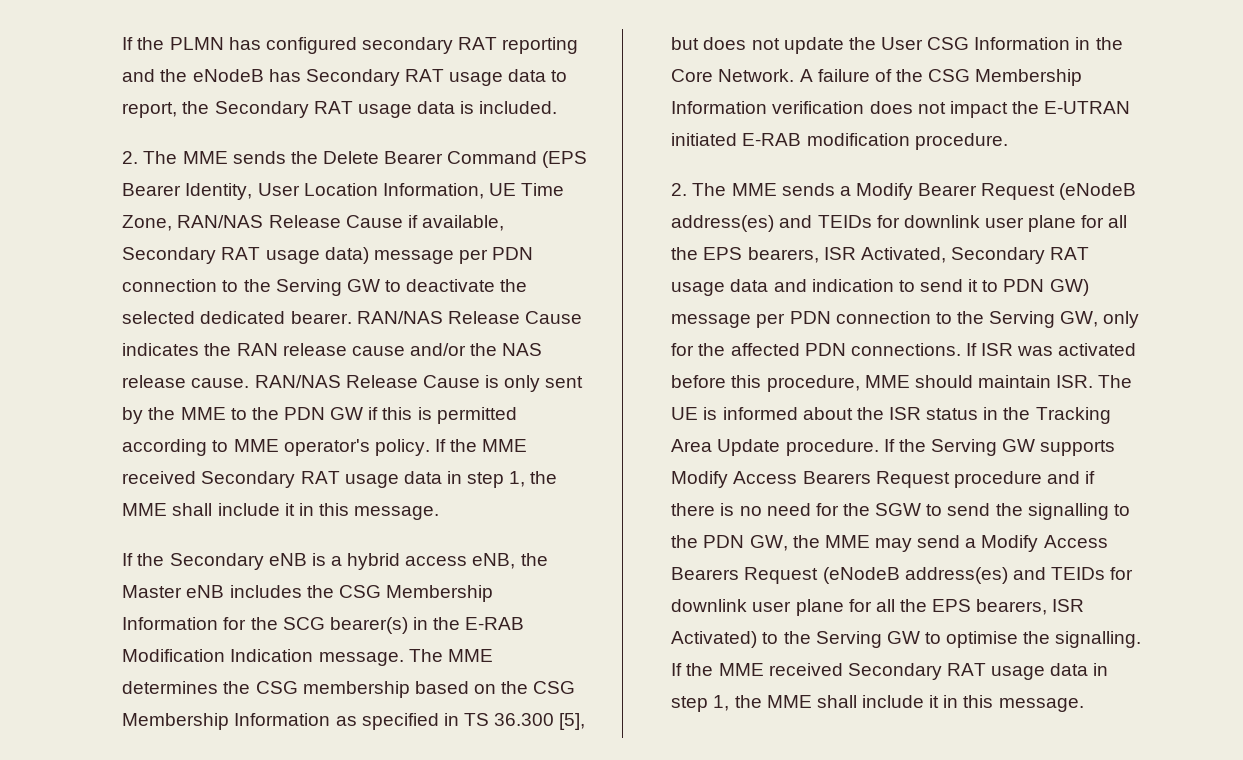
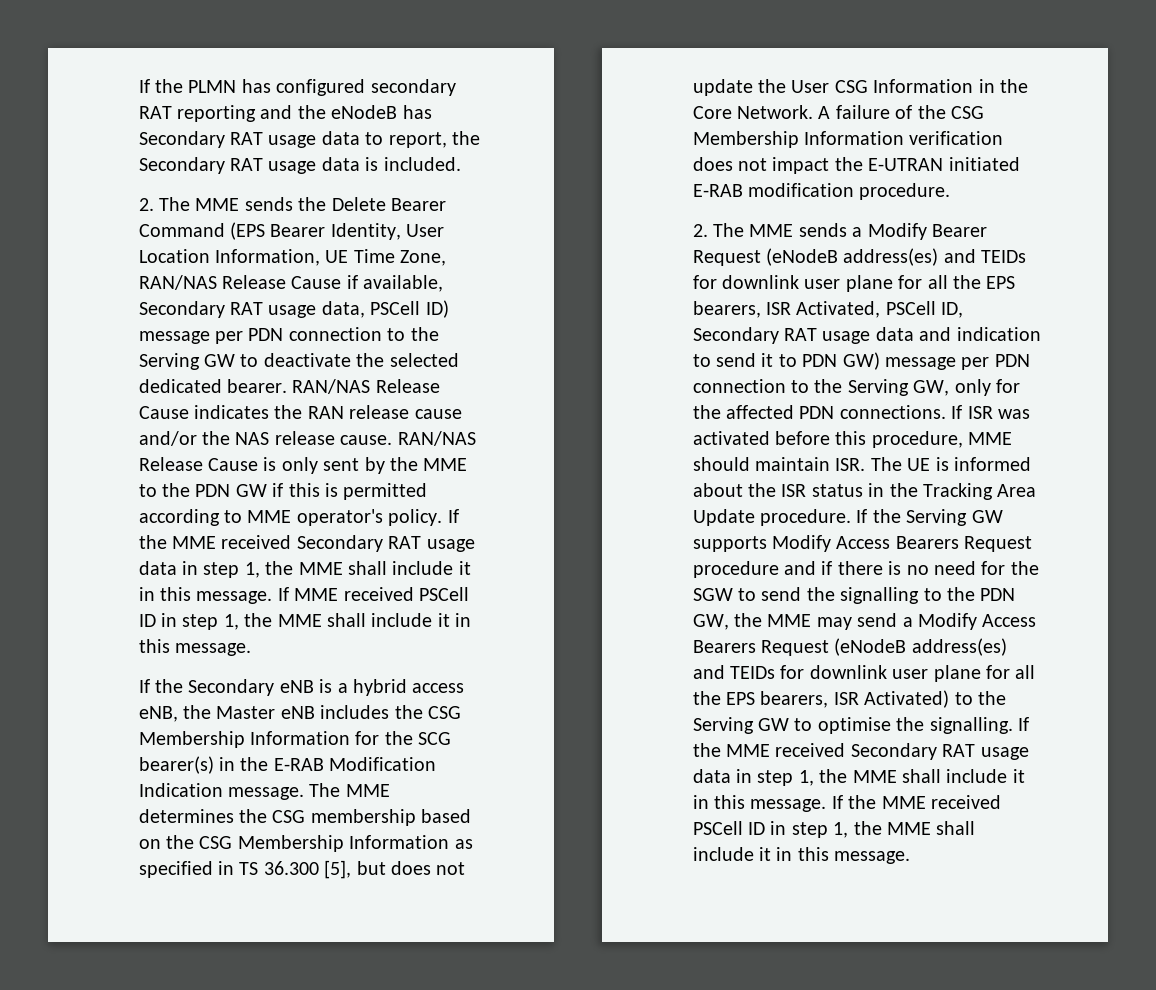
- 2. The MME sends the Delete Bearer Command (EPS Bearer Identity, User Location Information, UE Time Zone, RAN/NAS Release Cause if available, Secondary RAT usage data) message per PDN connection to the Serving GW to deactivate the selected dedicated bearer.
+ 2. The MME sends the Delete Bearer Command (EPS Bearer Identity, User Location Information, UE Time Zone, RAN/NAS Release Cause if available, Secondary RAT usage data, PSCell ID) message per PDN connection to the Serving GW to deactivate the selected dedicated bearer.
+ If MME received PSCell ID in step 1, the MME shall include it in this message.
- 2. The MME sends a Modify Bearer Request (eNodeB address(es) and TEIDs for downlink user plane for all the EPS bearers, ISR Activated, Secondary RAT usage data and indication to send it to PDN GW) message per PDN connection to the Serving GW, only for the affected PDN connections.
+ 2. The MME sends a Modify Bearer Request (eNodeB address(es) and TEIDs for downlink user plane for all the EPS bearers, ISR Activated, PSCell ID, Secondary RAT usage data and indication to send it to PDN GW) message per PDN connection to the Serving GW, only for the affected PDN connections.
+ If the MME received PSCell ID in step 1, the MME shall include it in this message.

